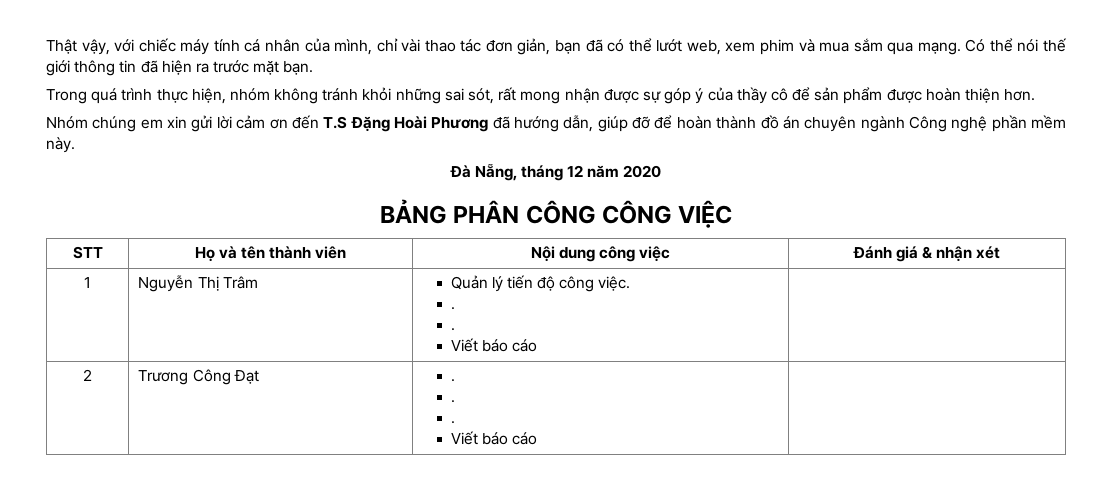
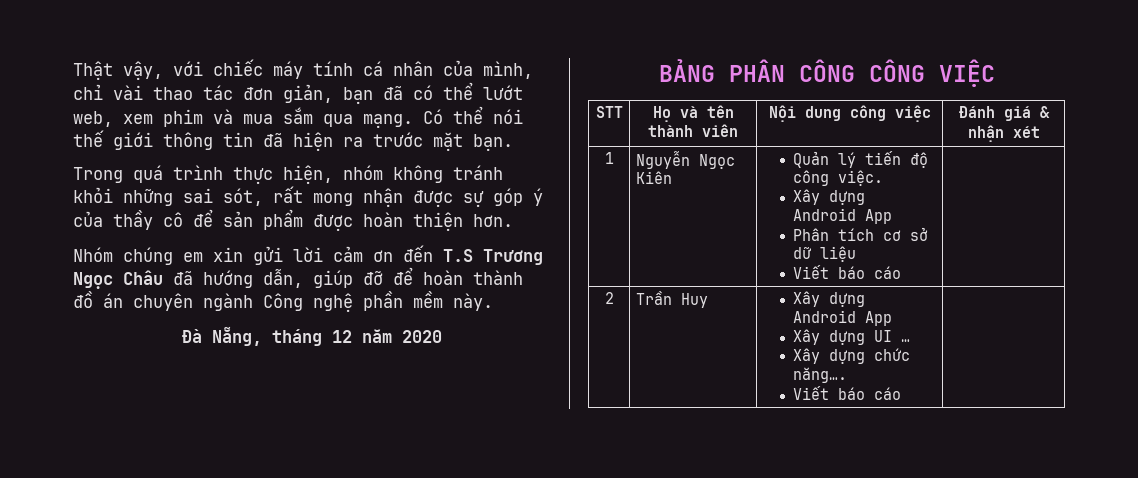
- Nhóm chúng em xin gửi lời cảm ơn đến T.S Đặng Hoài Phương đã hướng dẫn, giúp đỡ để hoàn thành đồ án chuyên ngành Công nghệ phần mềm này.
+ Nhóm chúng em xin gửi lời cảm ơn đến T.S Trương Ngọc Châu đã hướng dẫn, giúp đỡ để hoàn thành đồ án chuyên ngành Công nghệ phần mềm này.
- 1 | Nguyễn Thị Trâm | Quản lý tiến độ công việc.
- .
- .
+ 1 | Nguyễn Ngọc Kiên | Quản lý tiến độ công việc.
+ Xây dựng Android App
+ Phân tích cơ sở dữ liệu
  Viết báo cáo |
- 2 | Trương Công Đạt | .
- .
- .
+ 2 | Trần Huy | Xây dựng Android App
+ Xây dựng UI …
+ Xây dựng chức năng….

